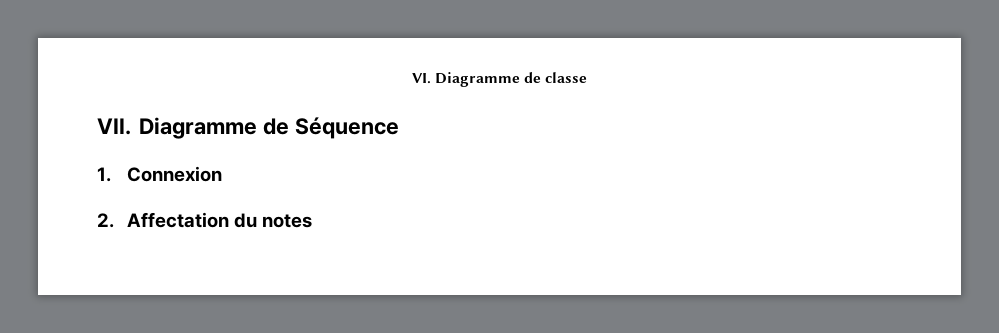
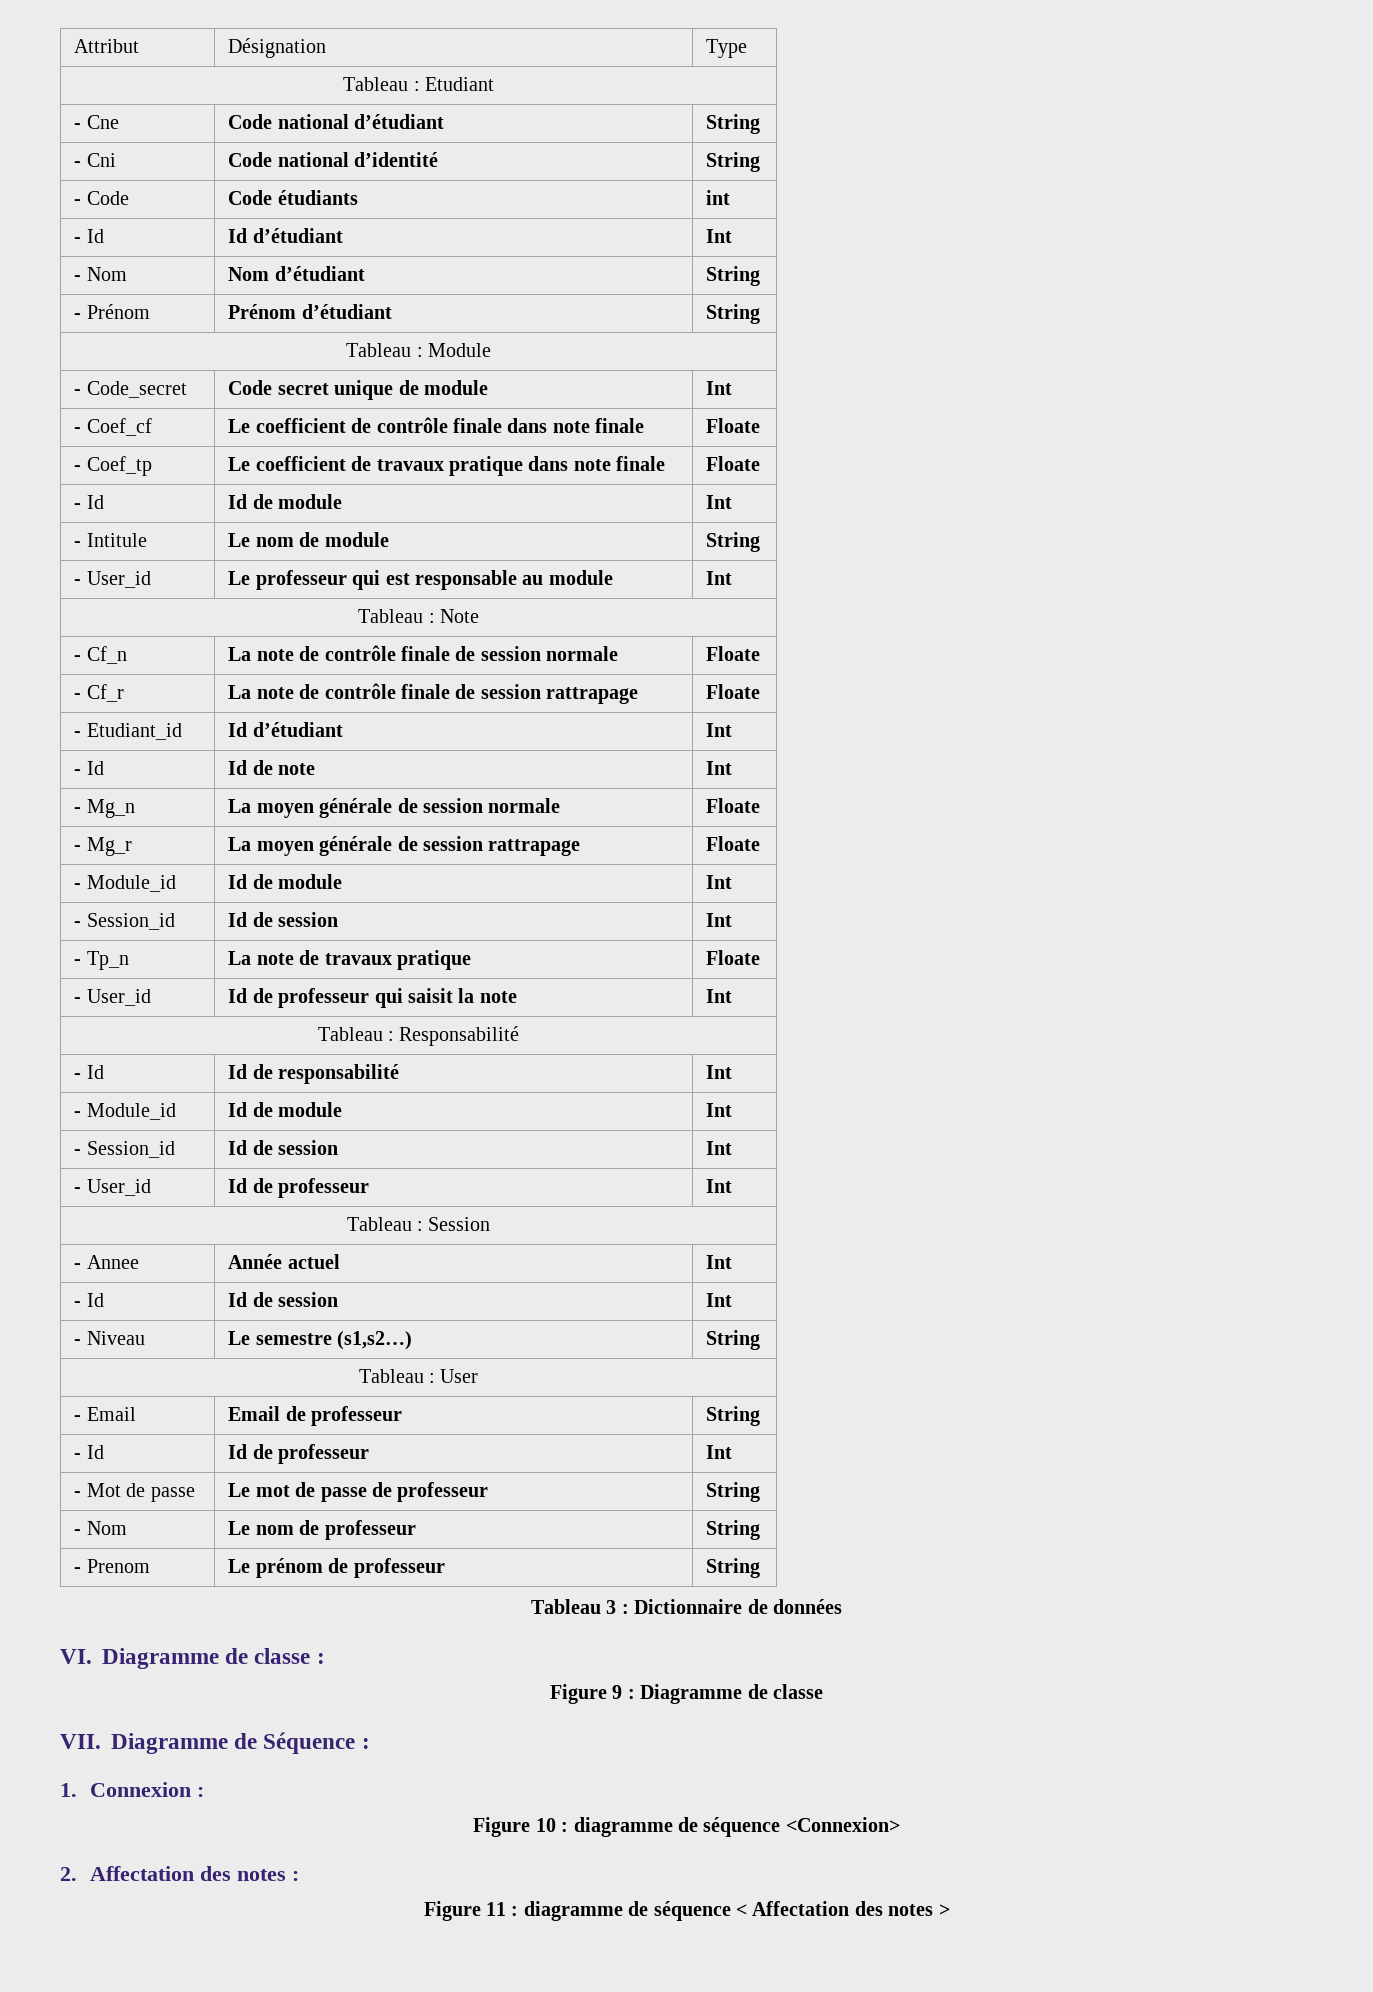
- VI. Diagramme de classe
+ Attribut | Désignation | Type
+ Tableau : Etudiant
+ - Cne | Code national d’étudiant | String
+ - Cni | Code national d’identité | String
+ - Code | Code étudiants | int
+ - Id | Id d’étudiant | Int
+ - Nom | Nom d’étudiant | String
+ - Prénom | Prénom d’étudiant | String
+ Tableau : Module
+ - Code_secret | Code secret unique de module | Int
+ - Coef_cf | Le coefficient de contrôle finale dans note finale | Floate
+ - Coef_tp | Le coefficient de travaux pratique dans note finale | Floate
+ - Id | Id de module | Int
+ - Intitule | Le nom de module | String
+ - User_id | Le professeur qui est responsable au module | Int
+ Tableau : Note
+ - Cf_n | La note de contrôle finale de session normale | Floate
+ - Cf_r | La note de contrôle finale de session rattrapage | Floate
+ - Etudiant_id | Id d’étudiant | Int
+ - Id | Id de note | Int
+ - Mg_n | La moyen générale de session normale | Floate
+ - Mg_r | La moyen générale de session rattrapage | Floate
+ - Module_id | Id de module | Int
+ - Session_id | Id de session | Int
+ - Tp_n | La note de travaux pratique | Floate
+ - User_id | Id de professeur qui saisit la note | Int
+ Tableau : Responsabilité
+ - Id | Id de responsabilité | Int
+ - Module_id | Id de module | Int
+ - Session_id | Id de session | Int
+ - User_id | Id de professeur | Int
+ Tableau : Session
+ - Annee | Année actuel | Int
+ - Id | Id de session | Int
+ - Niveau | Le semestre (s1,s2…) | String
+ Tableau : User
+ - Email | Email de professeur | String
+ - Id | Id de professeur | Int
+ - Mot de passe | Le mot de passe de professeur | String
+ - Nom | Le nom de professeur | String
+ - Prenom | Le prénom de professeur | String
+ Tableau 3 : Dictionnaire de données
+ VI. Diagramme de classe :
+ Figure 9 : Diagramme de classe
- VII. Diagramme de Séquence
+ VII. Diagramme de Séquence :
- 1. Connexion
- 2. Affectation du notes
+ 1. Connexion :
+ Figure 10 : diagramme de séquence <Connexion>
+ 2. Affectation des notes :
+ Figure 11 : diagramme de séquence < Affectation des notes >

